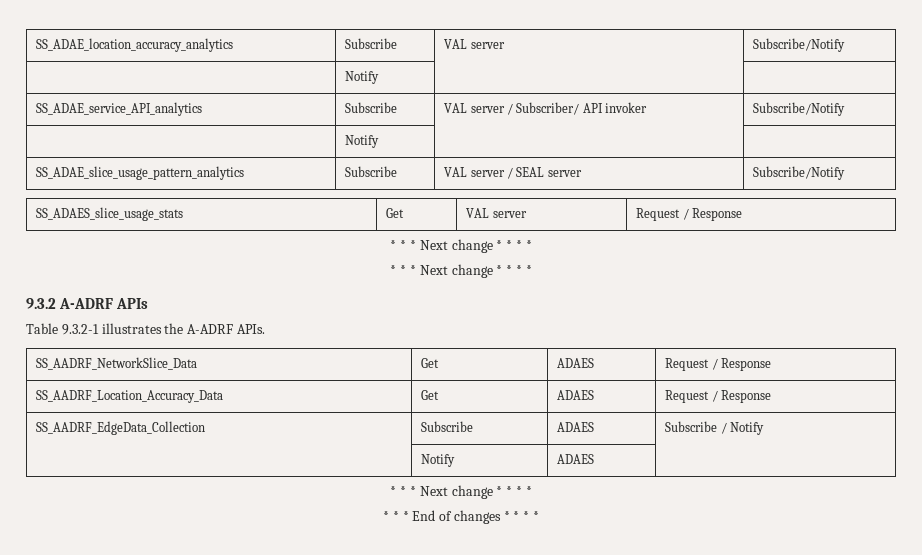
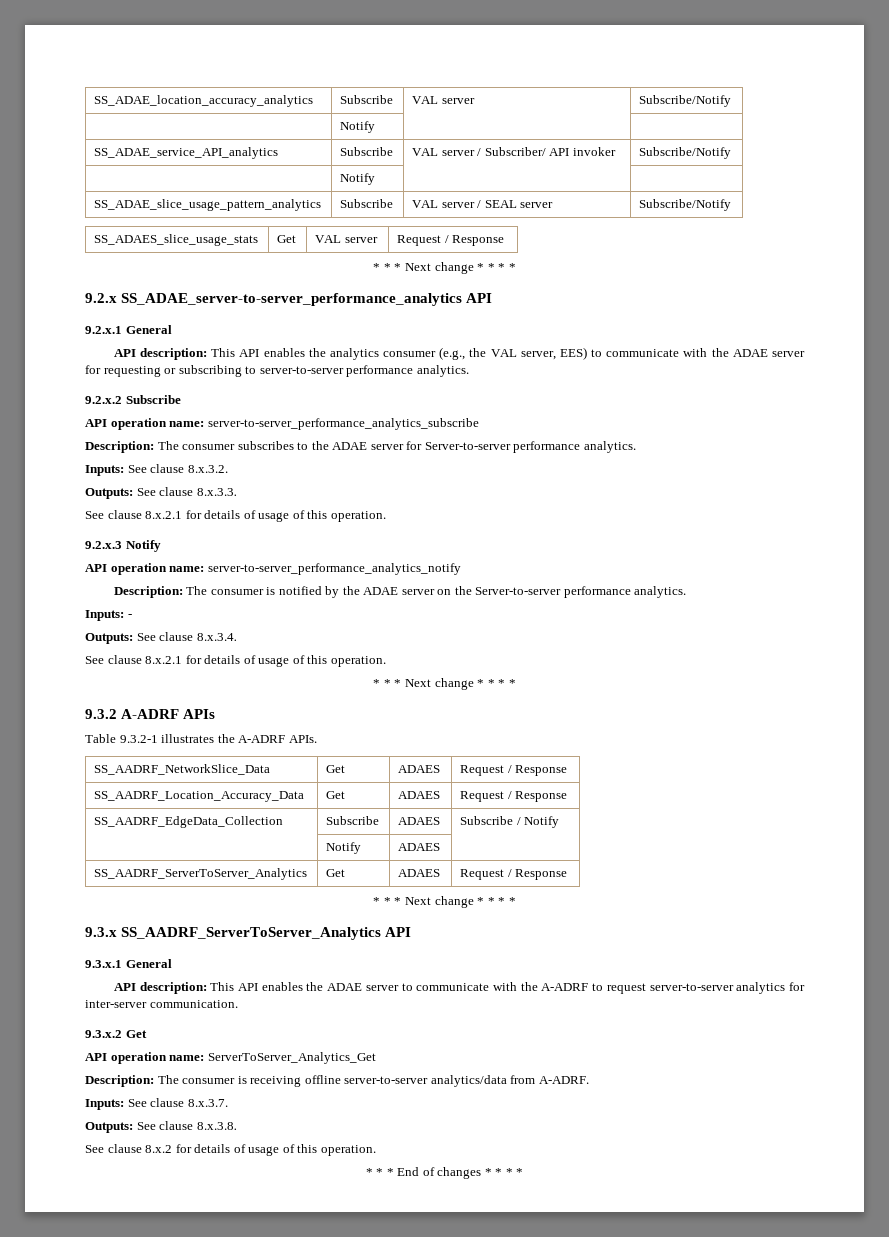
+ 9.2.x SS_ADAE_server-to-server_performance_analytics API
+ 9.2.x.1 General
+ API description: This API enables the analytics consumer (e.g., the VAL server, EES) to communicate with the ADAE server for requesting or subscribing to server-to-server performance analytics.
+ 9.2.x.2 Subscribe
+ API operation name: server-to-server_performance_analytics_subscribe
+ Description: The consumer subscribes to the ADAE server for Server-to-server performance analytics.
+ Inputs: See clause 8.x.3.2.
+ Outputs: See clause 8.x.3.3.
+ See clause 8.x.2.1 for details of usage of this operation.
+ 9.2.x.3 Notify
+ API operation name: server-to-server_performance_analytics_notify
+ Description: The consumer is notified by the ADAE server on the Server-to-server performance analytics.
+ Inputs: -
+ Outputs: See clause 8.x.3.4.
+ See clause 8.x.2.1 for details of usage of this operation.
  | Notify | ADAES |
+ SS_AADRF_ServerToServer_Analytics | Get | ADAES | Request / Response
  * * * Next change * * * *
+ 9.3.x SS_AADRF_ServerToServer_Analytics API
+ 9.3.x.1 General
+ API description: This API enables the ADAE server to communicate with the A-ADRF to request server-to-server analytics for inter-server communication.
+ 9.3.x.2 Get
+ API operation name: ServerToServer_Analytics_Get
+ Description: The consumer is receiving offline server-to-server analytics/data from A-ADRF.
+ Inputs: See clause 8.x.3.7.
+ Outputs: See clause 8.x.3.8.
+ See clause 8.x.2 for details of usage of this operation.

